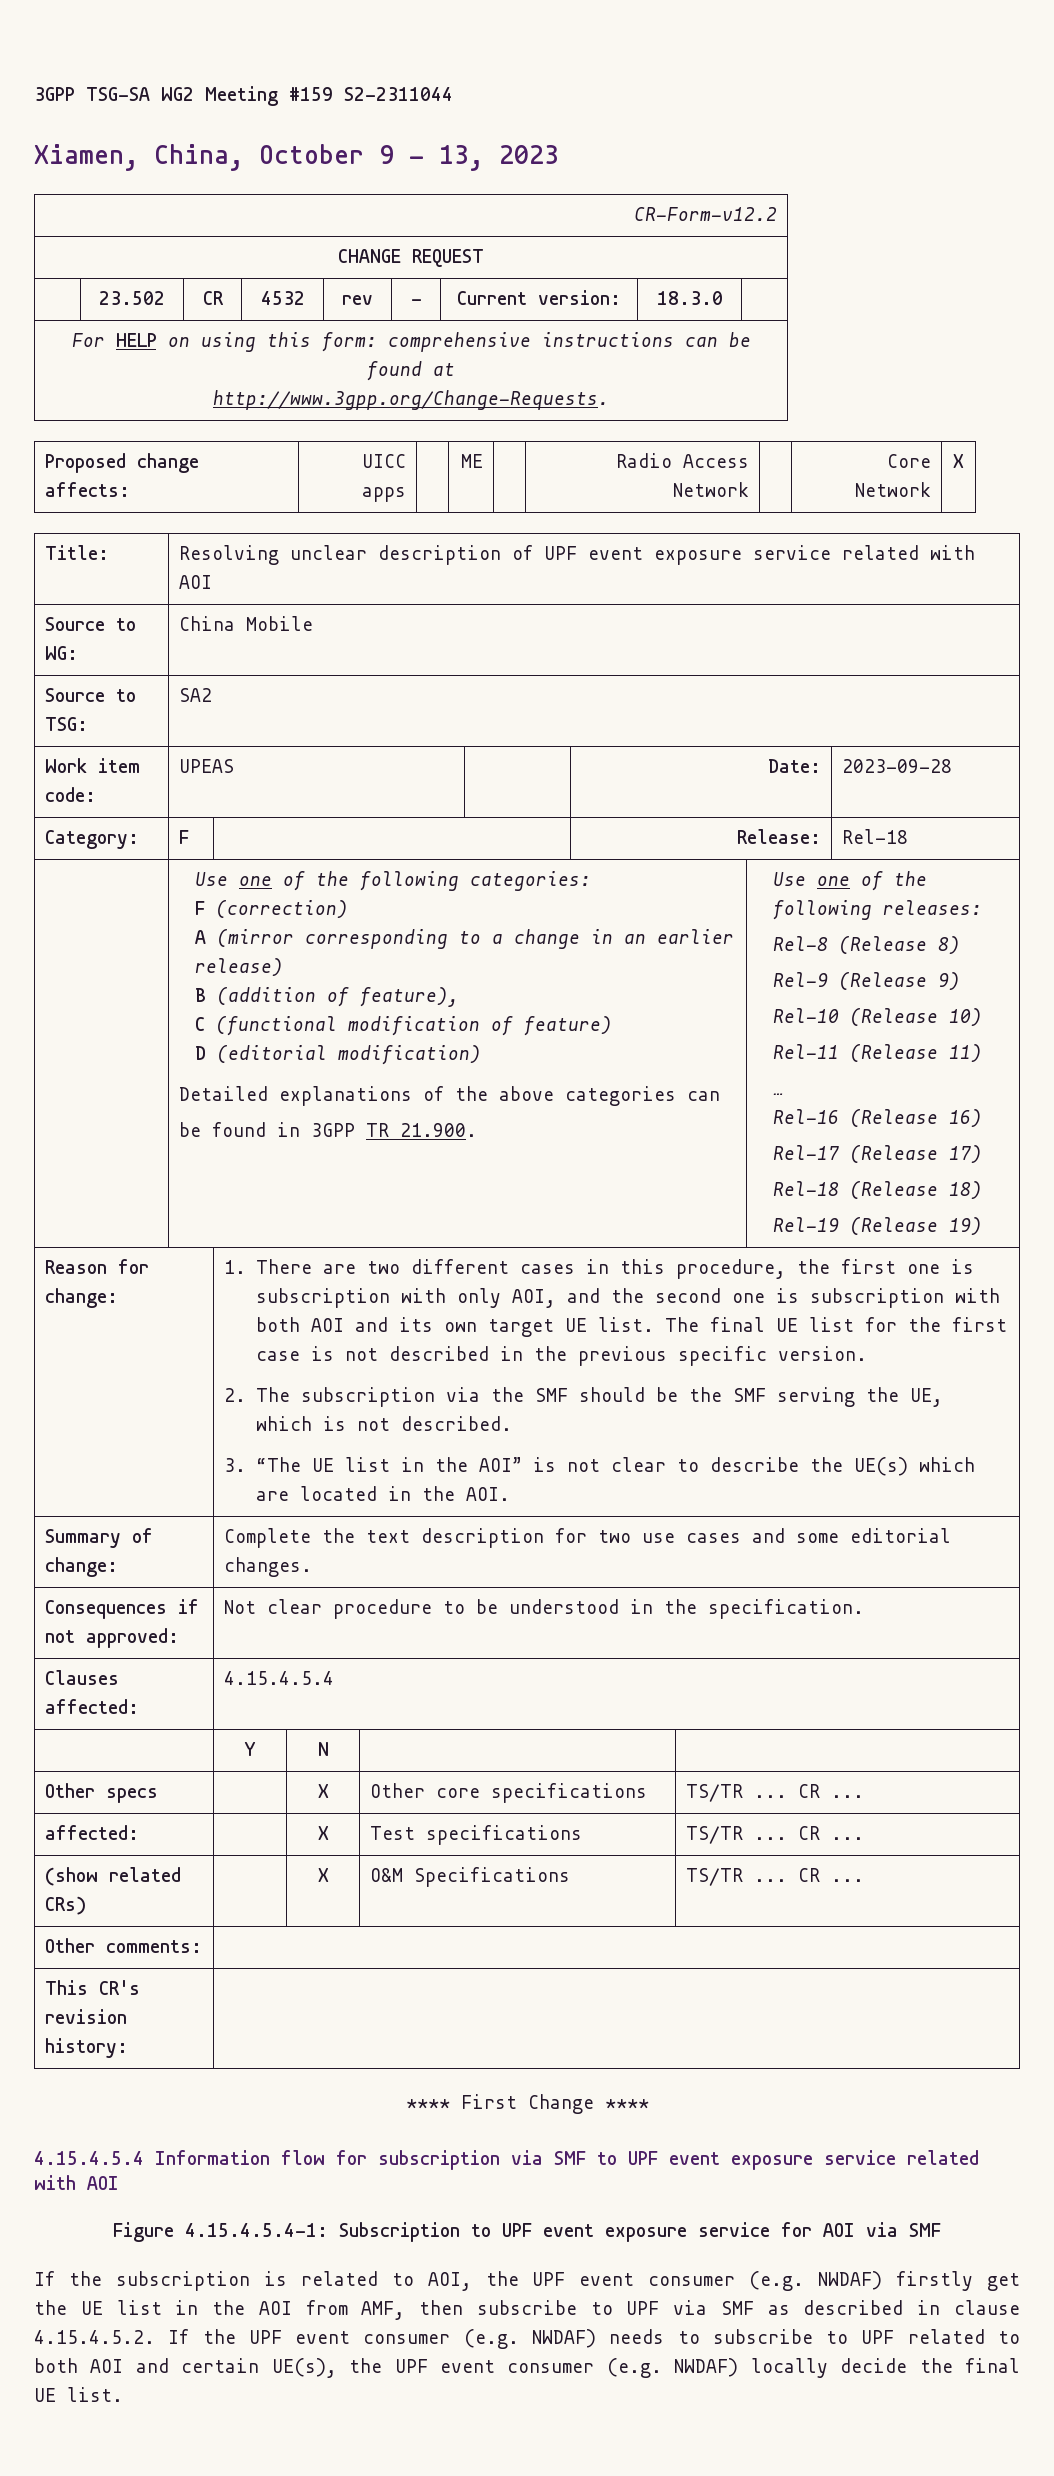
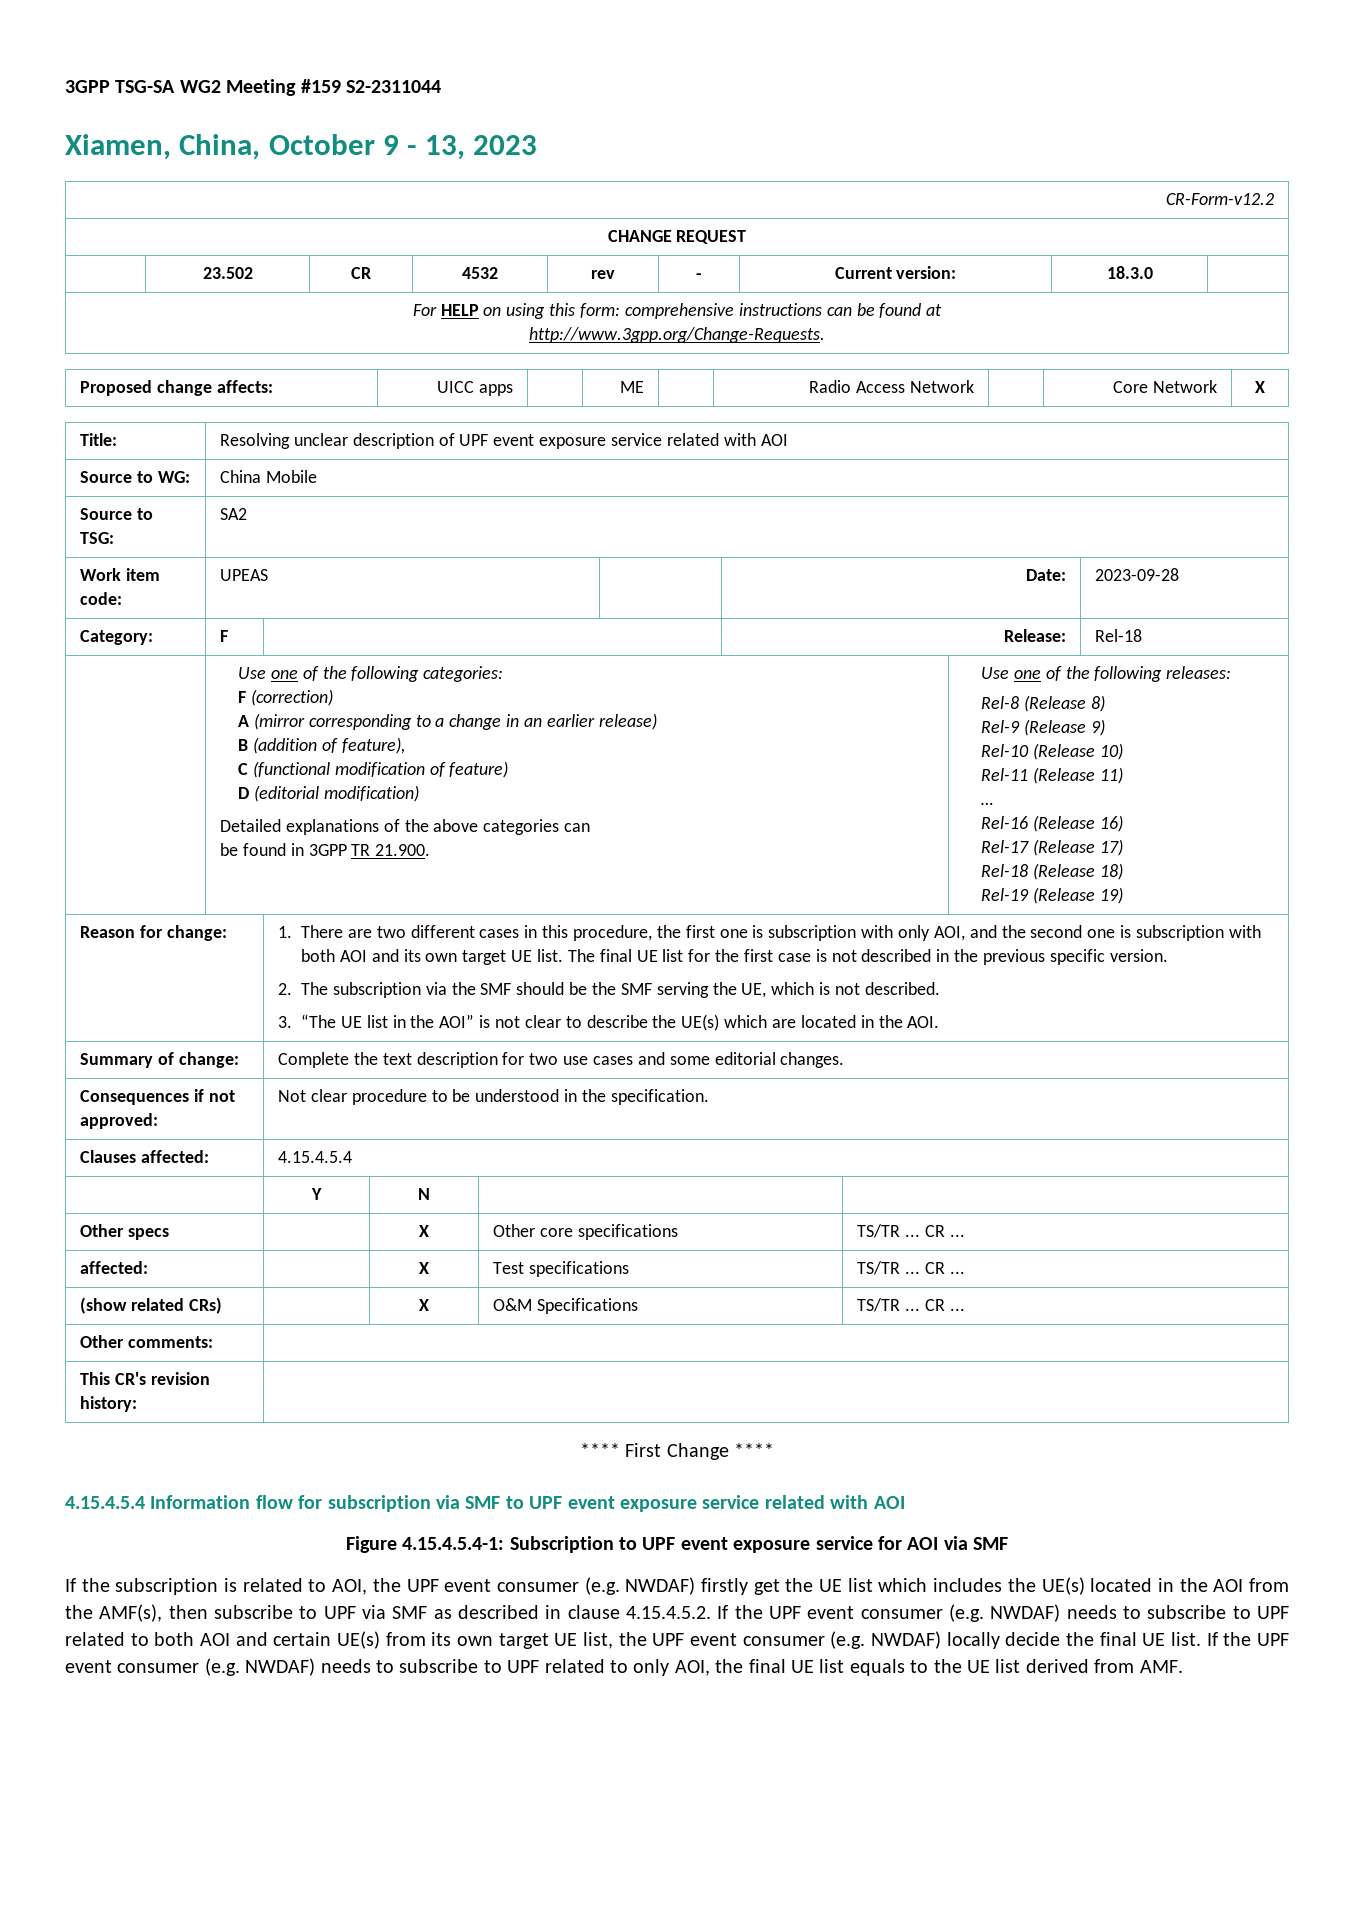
- If the subscription is related to AOI, the UPF event consumer (e.g. NWDAF) firstly get the UE list in the AOI from AMF, then subscribe to UPF via SMF as described in clause 4.15.4.5.2. If the UPF event consumer (e.g. NWDAF) needs to subscribe to UPF related to both AOI and certain UE(s), the UPF event consumer (e.g. NWDAF) locally decide the final UE list.
+ If the subscription is related to AOI, the UPF event consumer (e.g. NWDAF) firstly get the UE list which includes the UE(s) located in the AOI from the AMF(s), then subscribe to UPF via SMF as described in clause 4.15.4.5.2. If the UPF event consumer (e.g. NWDAF) needs to subscribe to UPF related to both AOI and certain UE(s) from its own target UE list, the UPF event consumer (e.g. NWDAF) locally decide the final UE list.
+ If the UPF event consumer (e.g. NWDAF) needs to subscribe to UPF related to only AOI, the final UE list equals to the UE list derived from AMF.

